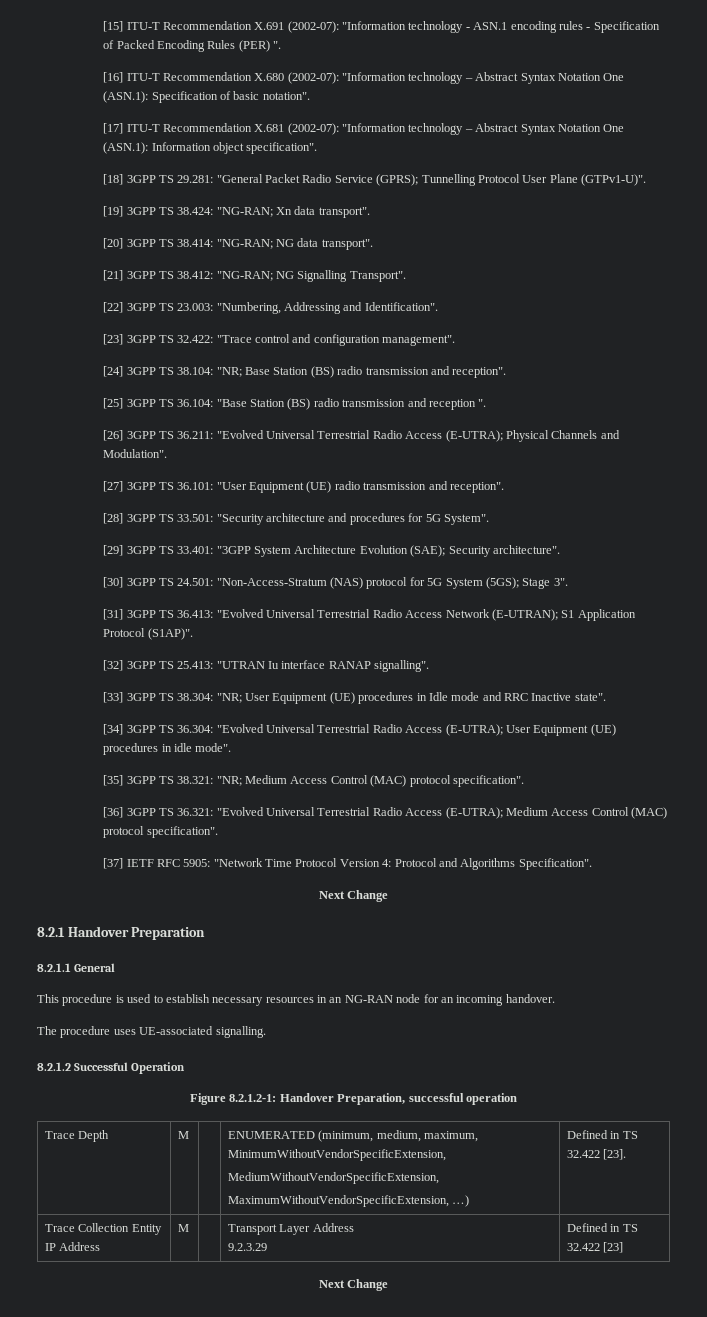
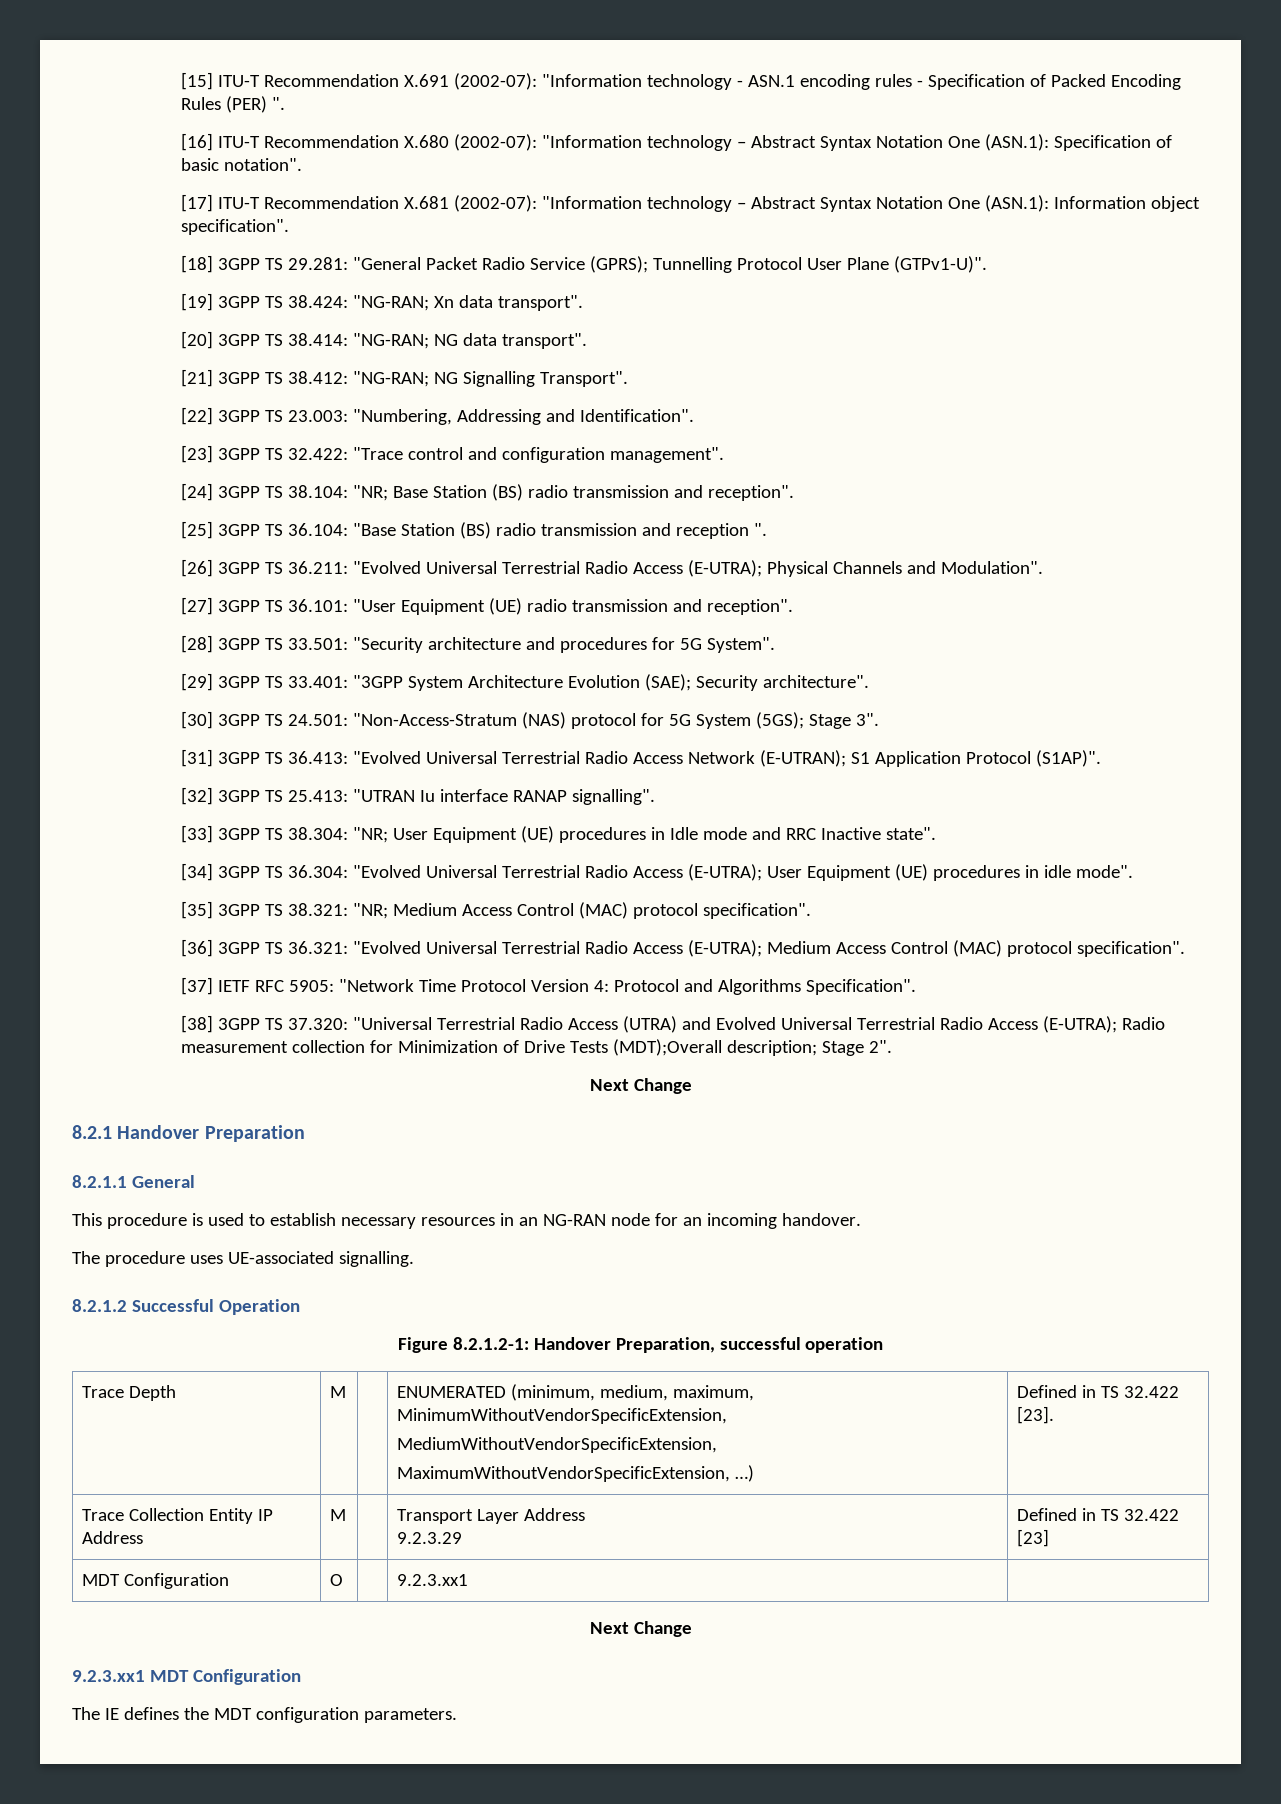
+ [38] 3GPP TS 37.320: "Universal Terrestrial Radio Access (UTRA) and Evolved Universal Terrestrial Radio Access (E-UTRA); Radio measurement collection for Minimization of Drive Tests (MDT);Overall description; Stage 2".
  Trace Collection Entity IP Address | M | | Transport Layer Address
  9.2.3.29 | Defined in TS 32.422 [23]
+ MDT Configuration | O | | 9.2.3.xx1 |
  Next Change
+ 9.2.3.xx1 MDT Configuration
+ The IE defines the MDT configuration parameters.

